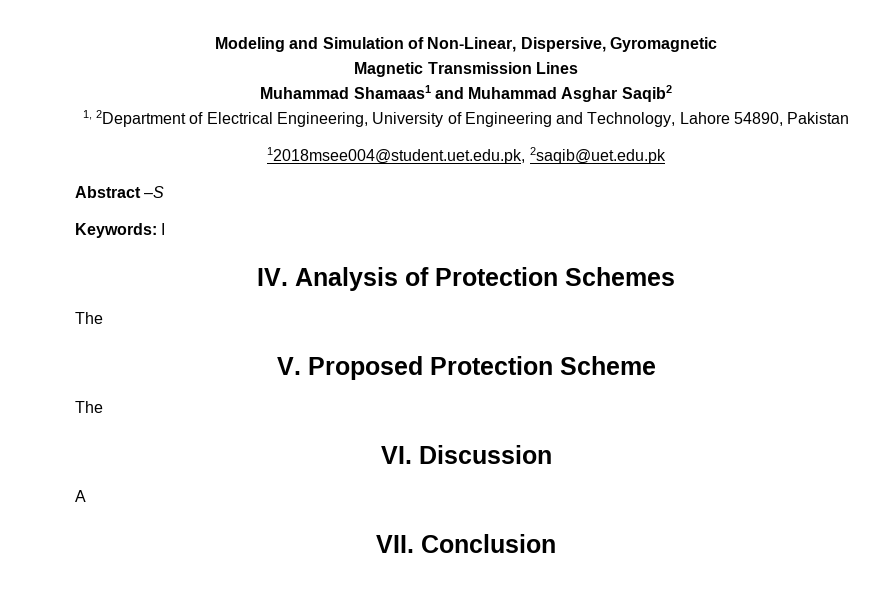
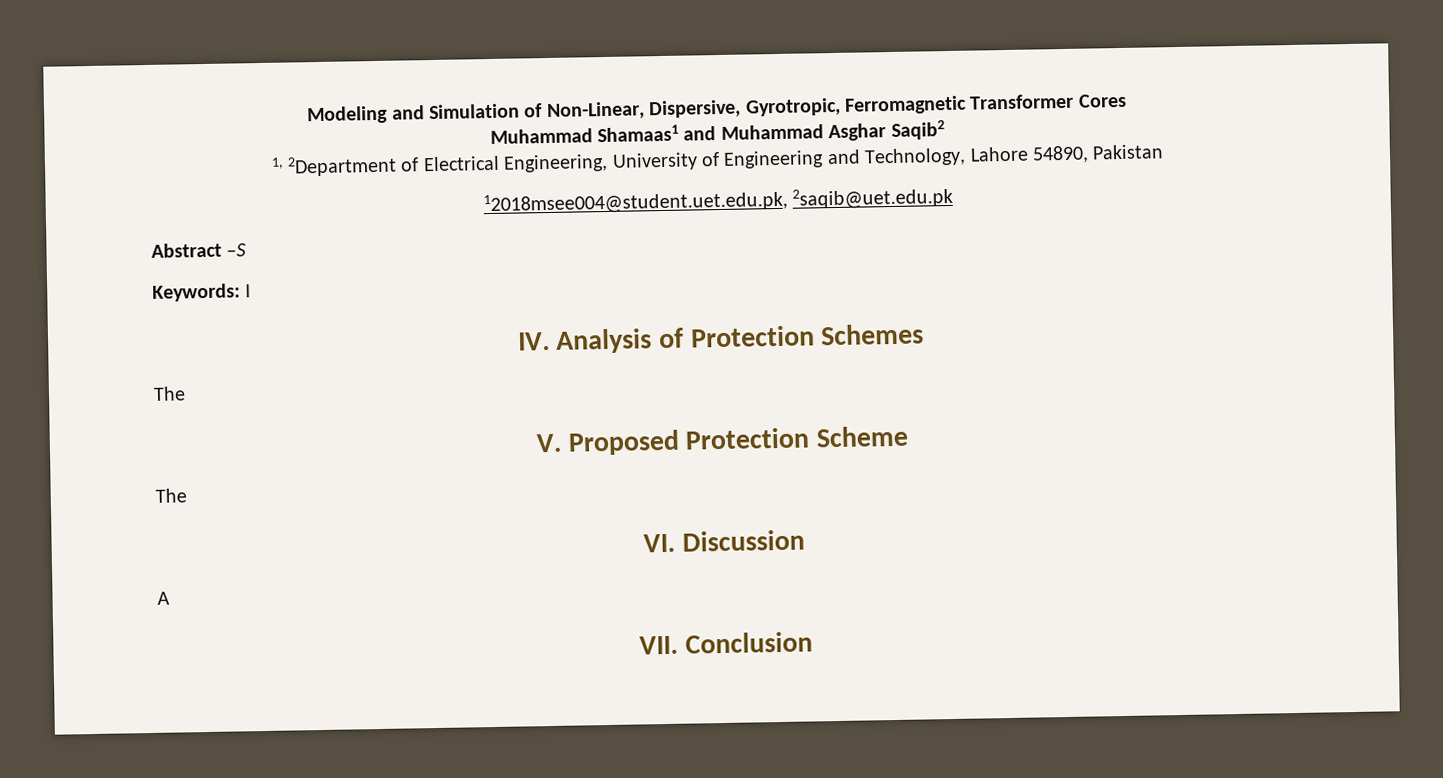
- Modeling and Simulation of Non-Linear, Dispersive, Gyromagnetic
- Magnetic Transmission Lines
+ Modeling and Simulation of Non-Linear, Dispersive, Gyrotropic, Ferromagnetic Transformer Cores

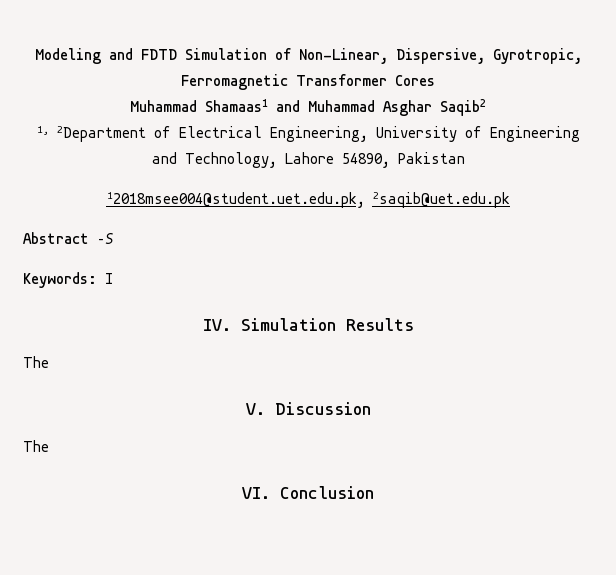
- Modeling and Simulation of Non-Linear, Dispersive, Gyrotropic, Ferromagnetic Transformer Cores
+ Modeling and FDTD Simulation of Non-Linear, Dispersive, Gyrotropic, Ferromagnetic Transformer Cores
- IV. Analysis of Protection Schemes
+ IV. Simulation Results
  The
- V. Proposed Protection Scheme
+ V. Discussion
  The
- VI. Discussion
- A
- VII. Conclusion
+ VI. Conclusion

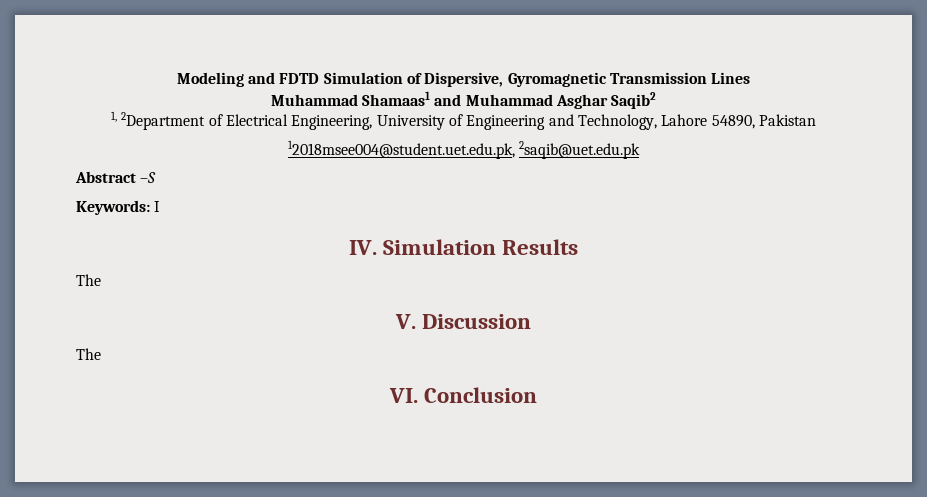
- Modeling and FDTD Simulation of Non-Linear, Dispersive, Gyrotropic, Ferromagnetic Transformer Cores
+ Modeling and FDTD Simulation of Dispersive, Gyromagnetic Transmission Lines

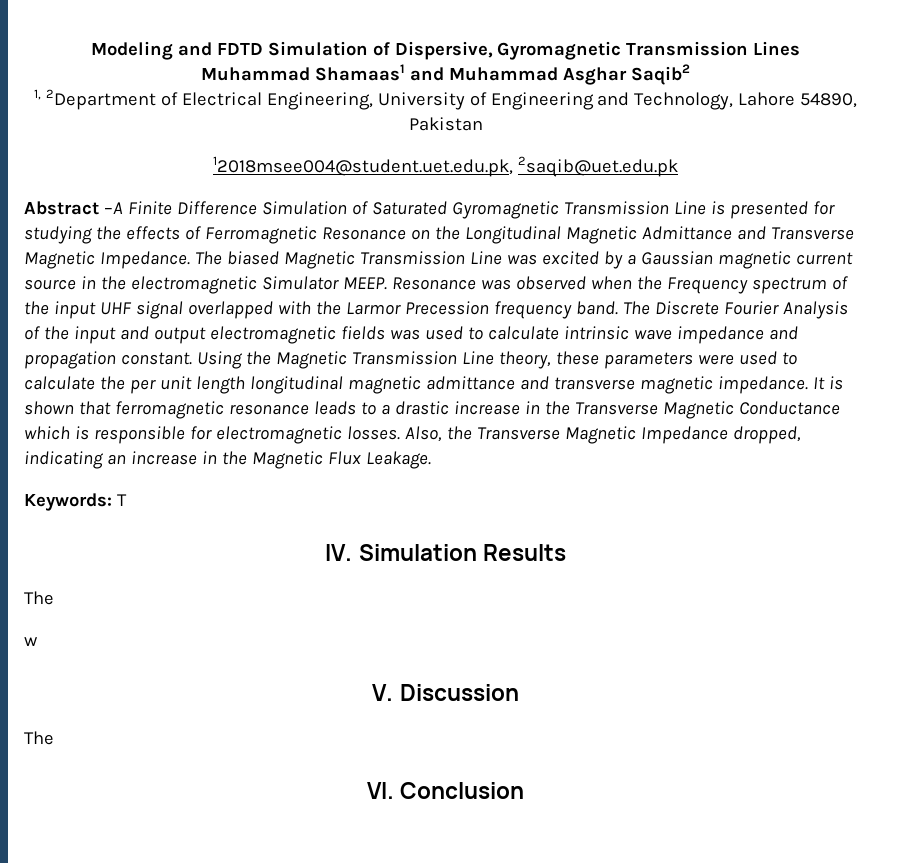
- Abstract –S
+ Abstract –A Finite Difference Simulation of Saturated Gyromagnetic Transmission Line is presented for studying the effects of Ferromagnetic Resonance on the Longitudinal Magnetic Admittance and Transverse Magnetic Impedance. The biased Magnetic Transmission Line was excited by a Gaussian magnetic current source in the electromagnetic Simulator MEEP. Resonance was observed when the Frequency spectrum of the input UHF signal overlapped with the Larmor Precession frequency band. The Discrete Fourier Analysis of the input and output electromagnetic fields was used to calculate intrinsic wave impedance and propagation constant. Using the Magnetic Transmission Line theory, these parameters were used to calculate the per unit length longitudinal magnetic admittance and transverse magnetic impedance. It is shown that ferromagnetic resonance leads to a drastic increase in the Transverse Magnetic Conductance which is responsible for electromagnetic losses. Also, the Transverse Magnetic Impedance dropped, indicating an increase in the Magnetic Flux Leakage.
- Keywords: I
+ Keywords: T
+ w

